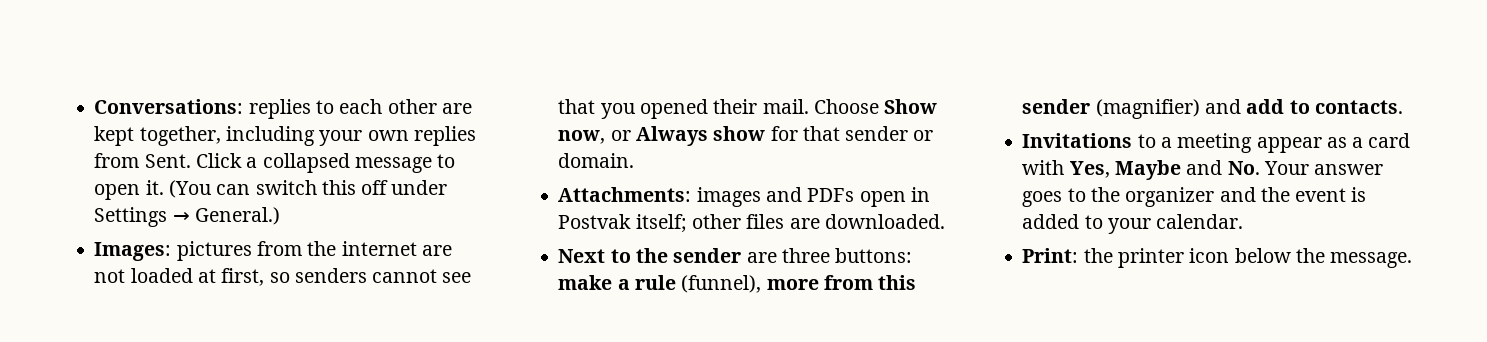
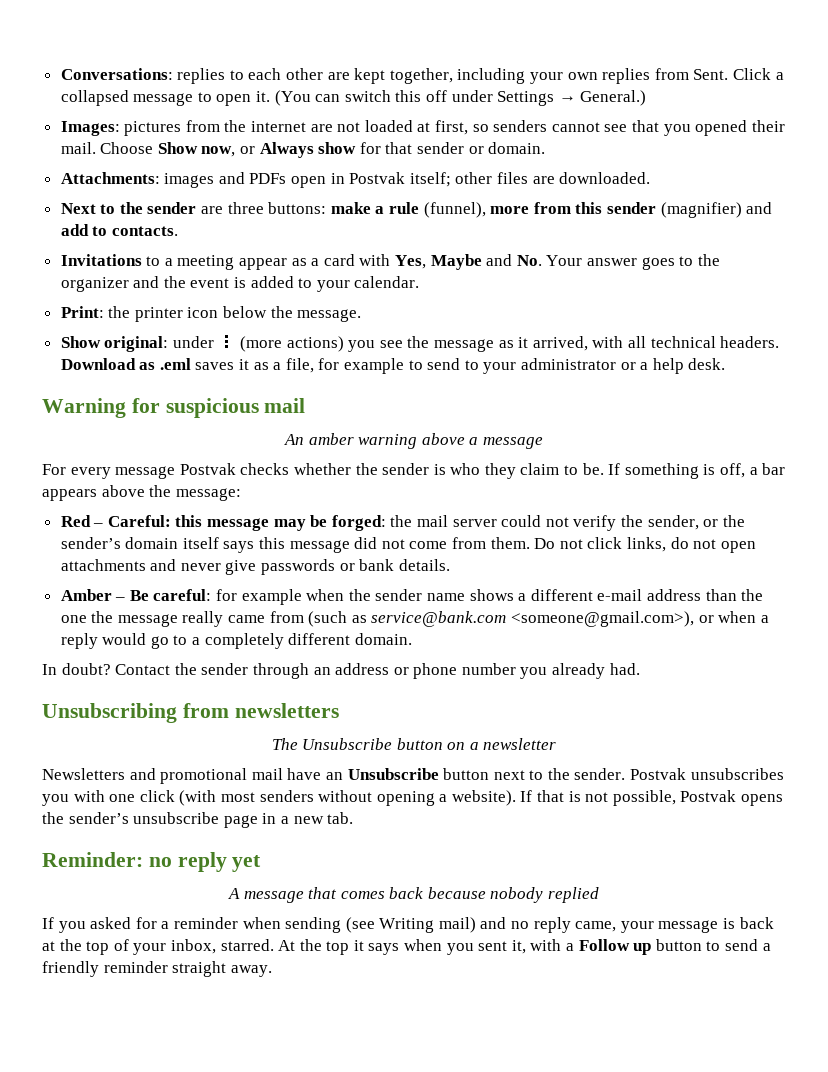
+ Show original: under ⋮ (more actions) you see the message as it arrived, with all technical headers. Download as .eml saves it as a file, for example to send to your administrator or a help desk.
+ Warning for suspicious mail
+ An amber warning above a message
+ For every message Postvak checks whether the sender is who they claim to be. If something is off, a bar appears above the message:
+ Red – Careful: this message may be forged: the mail server could not verify the sender, or the sender’s domain itself says this message did not come from them. Do not click links, do not open attachments and never give passwords or bank details.
+ Amber – Be careful: for example when the sender name shows a different e-mail address than the one the message really came from (such as service@bank.com <someone@gmail.com>), or when a reply would go to a completely different domain.
+ In doubt? Contact the sender through an address or phone number you already had.
+ Unsubscribing from newsletters
+ The Unsubscribe button on a newsletter
+ Newsletters and promotional mail have an Unsubscribe button next to the sender. Postvak unsubscribes you with one click (with most senders without opening a website). If that is not possible, Postvak opens the sender’s unsubscribe page in a new tab.
+ Reminder: no reply yet
+ A message that comes back because nobody replied
+ If you asked for a reminder when sending (see Writing mail) and no reply came, your message is back at the top of your inbox, starred. At the top it says when you sent it, with a Follow up button to send a friendly reminder straight away.

